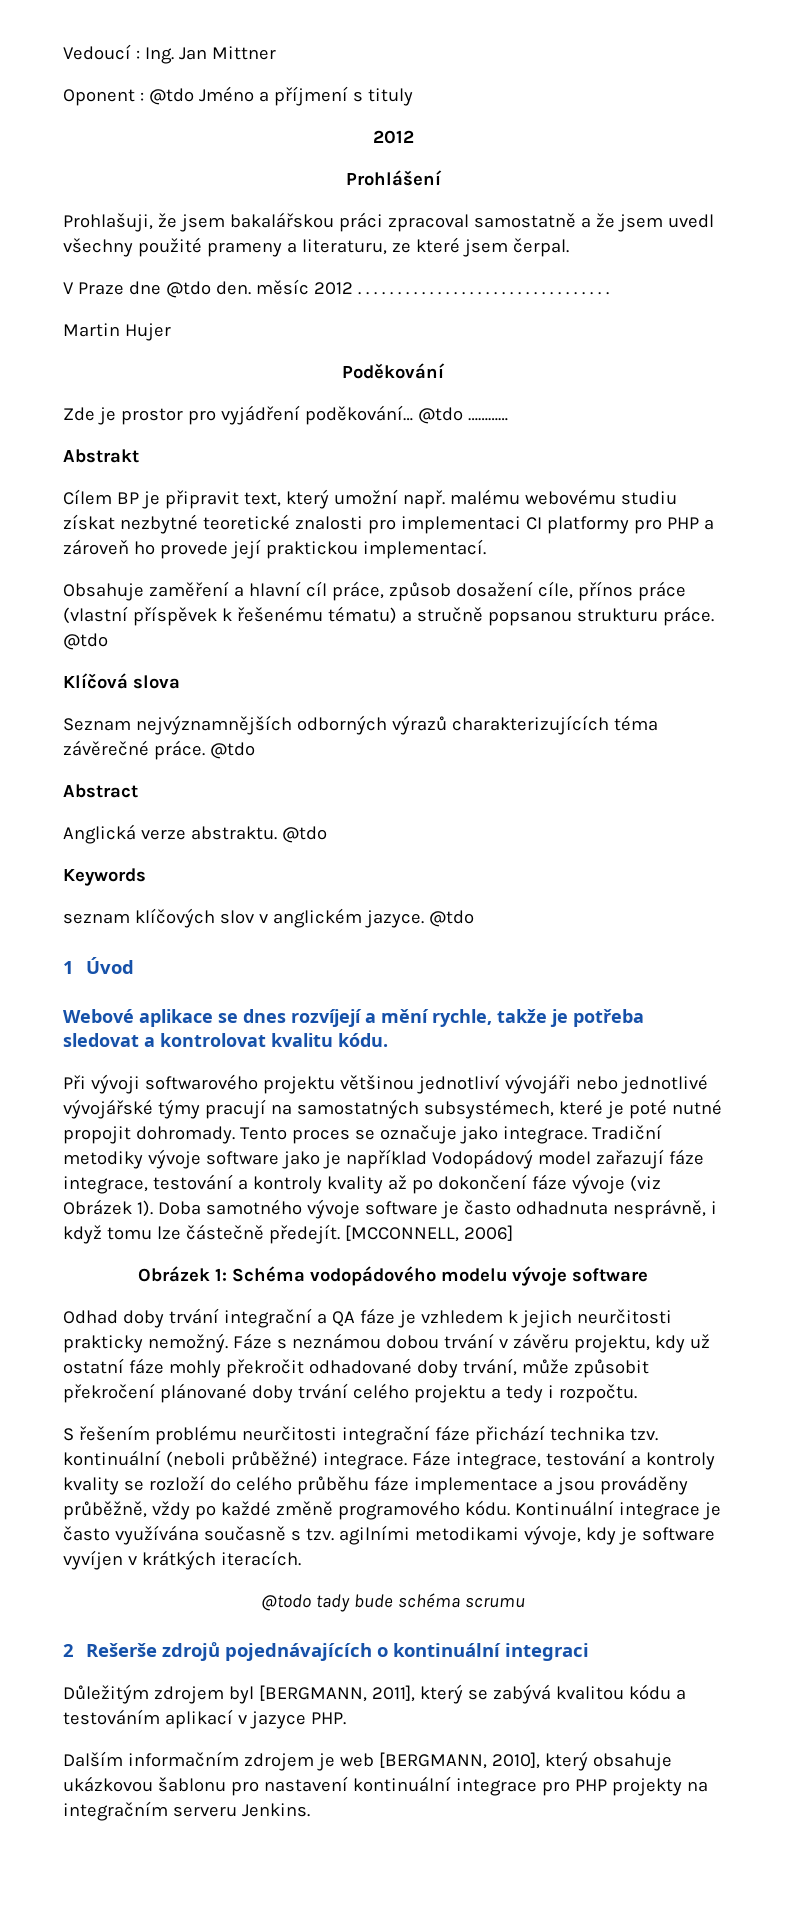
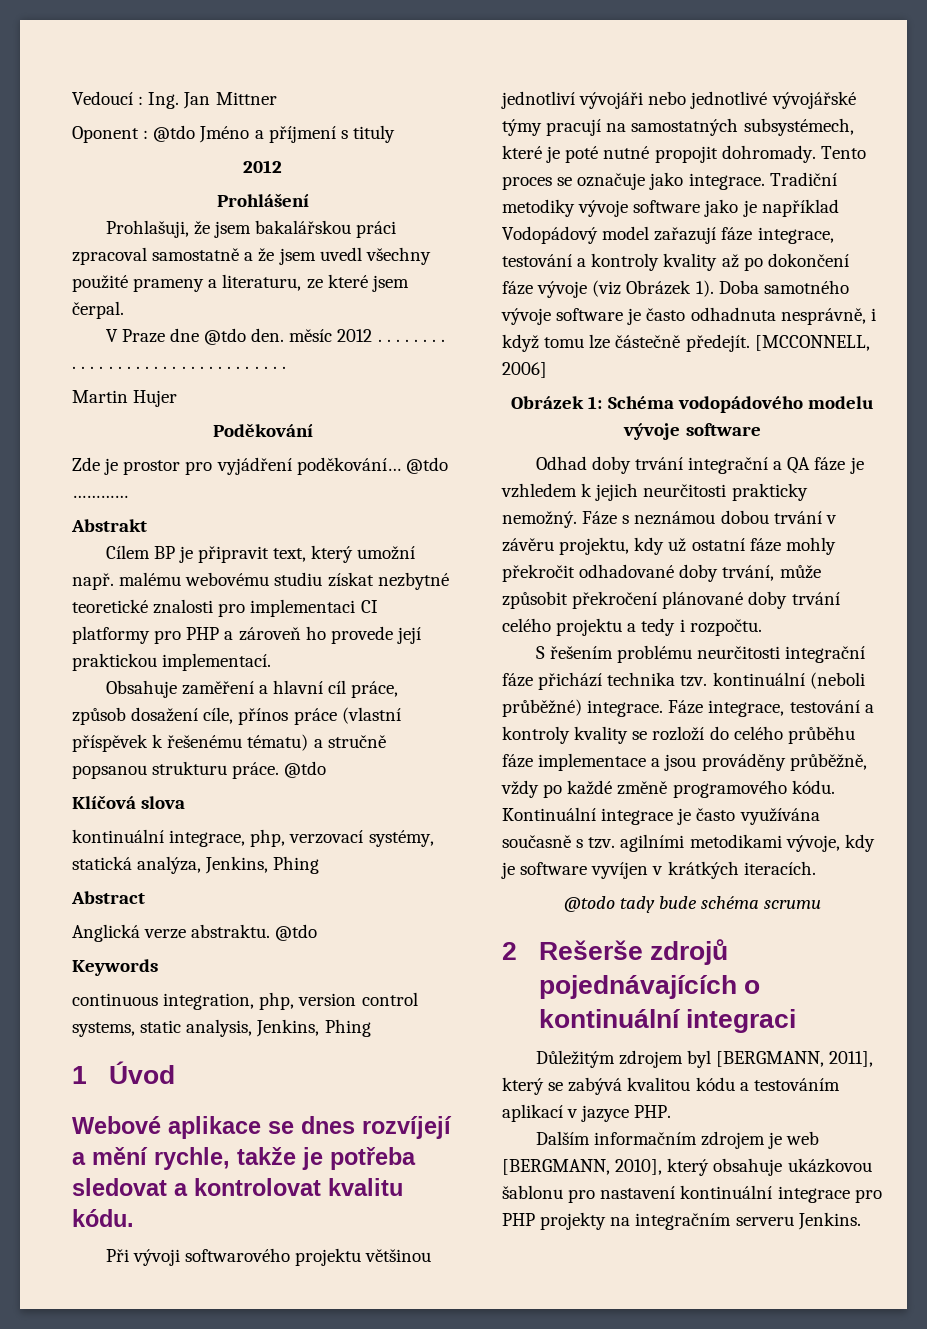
- Seznam nejvýznamnějších odborných výrazů charakterizujících téma závěrečné práce. @tdo
+ kontinuální integrace, php, verzovací systémy, statická analýza, Jenkins, Phing
- seznam klíčových slov v anglickém jazyce. @tdo
+ continuous integration, php, version control systems, static analysis, Jenkins, Phing

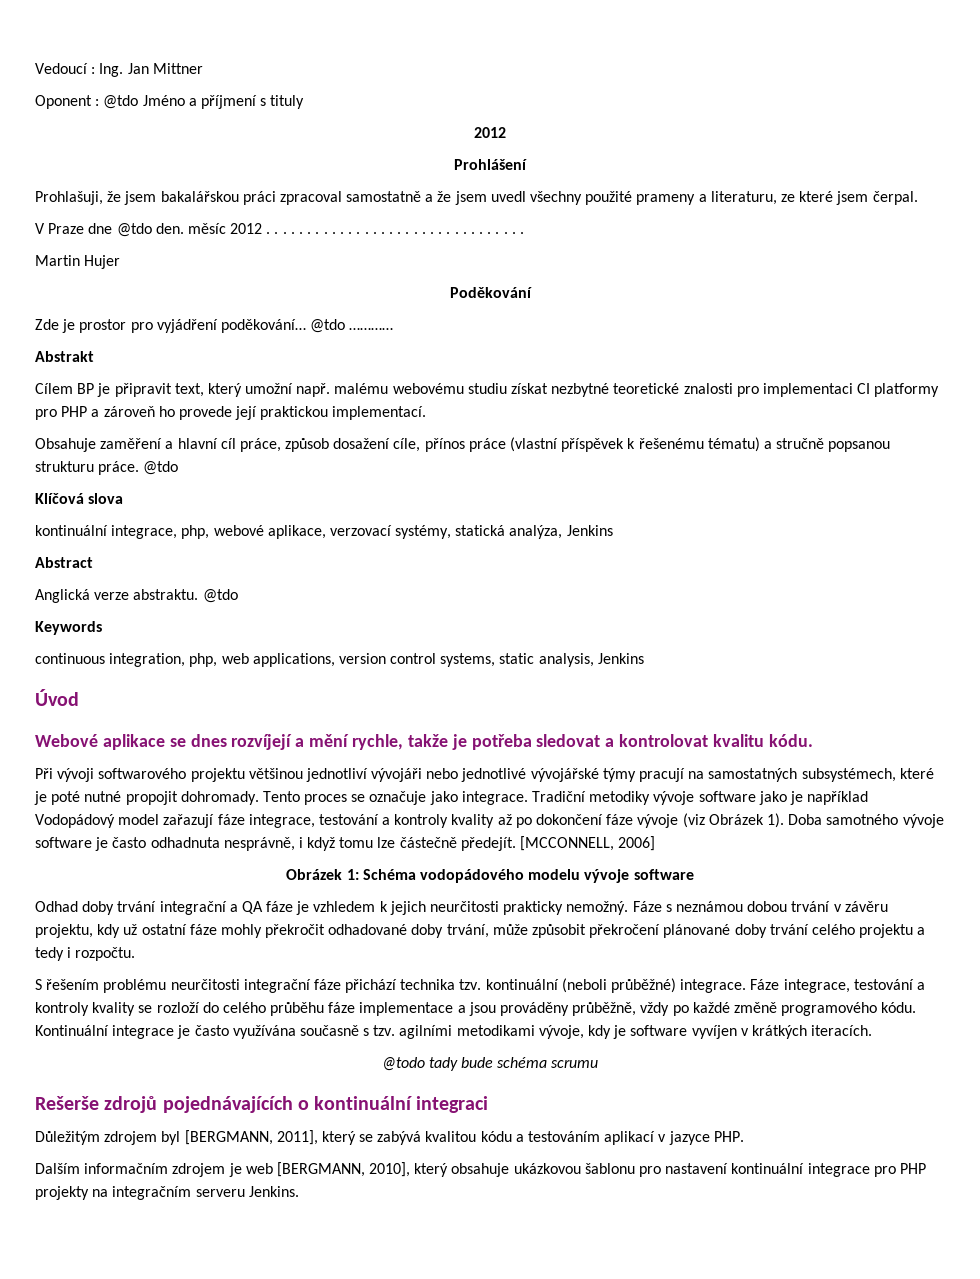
- kontinuální integrace, php, verzovací systémy, statická analýza, Jenkins, Phing
+ kontinuální integrace, php, webové aplikace, verzovací systémy, statická analýza, Jenkins
- continuous integration, php, version control systems, static analysis, Jenkins, Phing
- 1 Úvod
+ continuous integration, php, web applications, version control systems, static analysis, Jenkins
+ Úvod
- 2 Rešerše zdrojů pojednávajících o kontinuální integraci
+ Rešerše zdrojů pojednávajících o kontinuální integraci

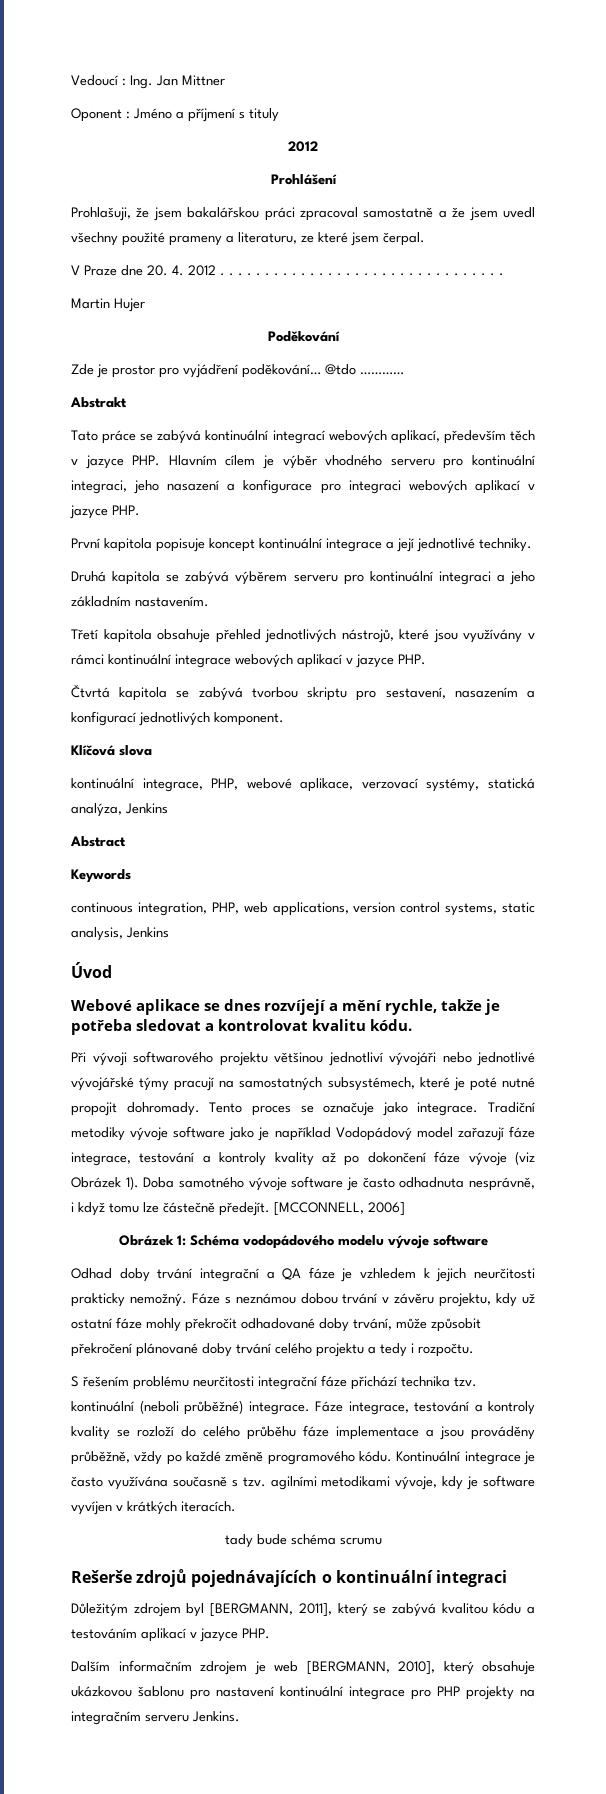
- Oponent : @tdo Jméno a příjmení s tituly
+ Oponent : Jméno a příjmení s tituly
- V Praze dne @tdo den. měsíc 2012 . . . . . . . . . . . . . . . . . . . . . . . . . . . . . . . .
+ V Praze dne 20. 4. 2012 . . . . . . . . . . . . . . . . . . . . . . . . . . . . . . . .
- Cílem BP je připravit text, který umožní např. malému webovému studiu získat nezbytné teoretické znalosti pro implementaci CI platformy pro PHP a zároveň ho provede její praktickou implementací.
- Obsahuje zaměření a hlavní cíl práce, způsob dosažení cíle, přínos práce (vlastní příspěvek k řešenému tématu) a stručně popsanou strukturu práce. @tdo
+ Tato práce se zabývá kontinuální integrací webových aplikací, především těch v jazyce PHP. Hlavním cílem je výběr vhodného serveru pro kontinuální integraci, jeho nasazení a konfigurace pro integraci webových aplikací v jazyce PHP.
+ První kapitola popisuje koncept kontinuální integrace a její jednotlivé techniky.
+ Druhá kapitola se zabývá výběrem serveru pro kontinuální integraci a jeho základním nastavením.
+ Třetí kapitola obsahuje přehled jednotlivých nástrojů, které jsou využívány v rámci kontinuální integrace webových aplikací v jazyce PHP.
+ Čtvrtá kapitola se zabývá tvorbou skriptu pro sestavení, nasazením a konfigurací jednotlivých komponent.
- kontinuální integrace, php, webové aplikace, verzovací systémy, statická analýza, Jenkins
+ kontinuální integrace, PHP, webové aplikace, verzovací systémy, statická analýza, Jenkins
- Anglická verze abstraktu. @tdo
- continuous integration, php, web applications, version control systems, static analysis, Jenkins
+ continuous integration, PHP, web applications, version control systems, static analysis, Jenkins
- @todo tady bude schéma scrumu
+ tady bude schéma scrumu

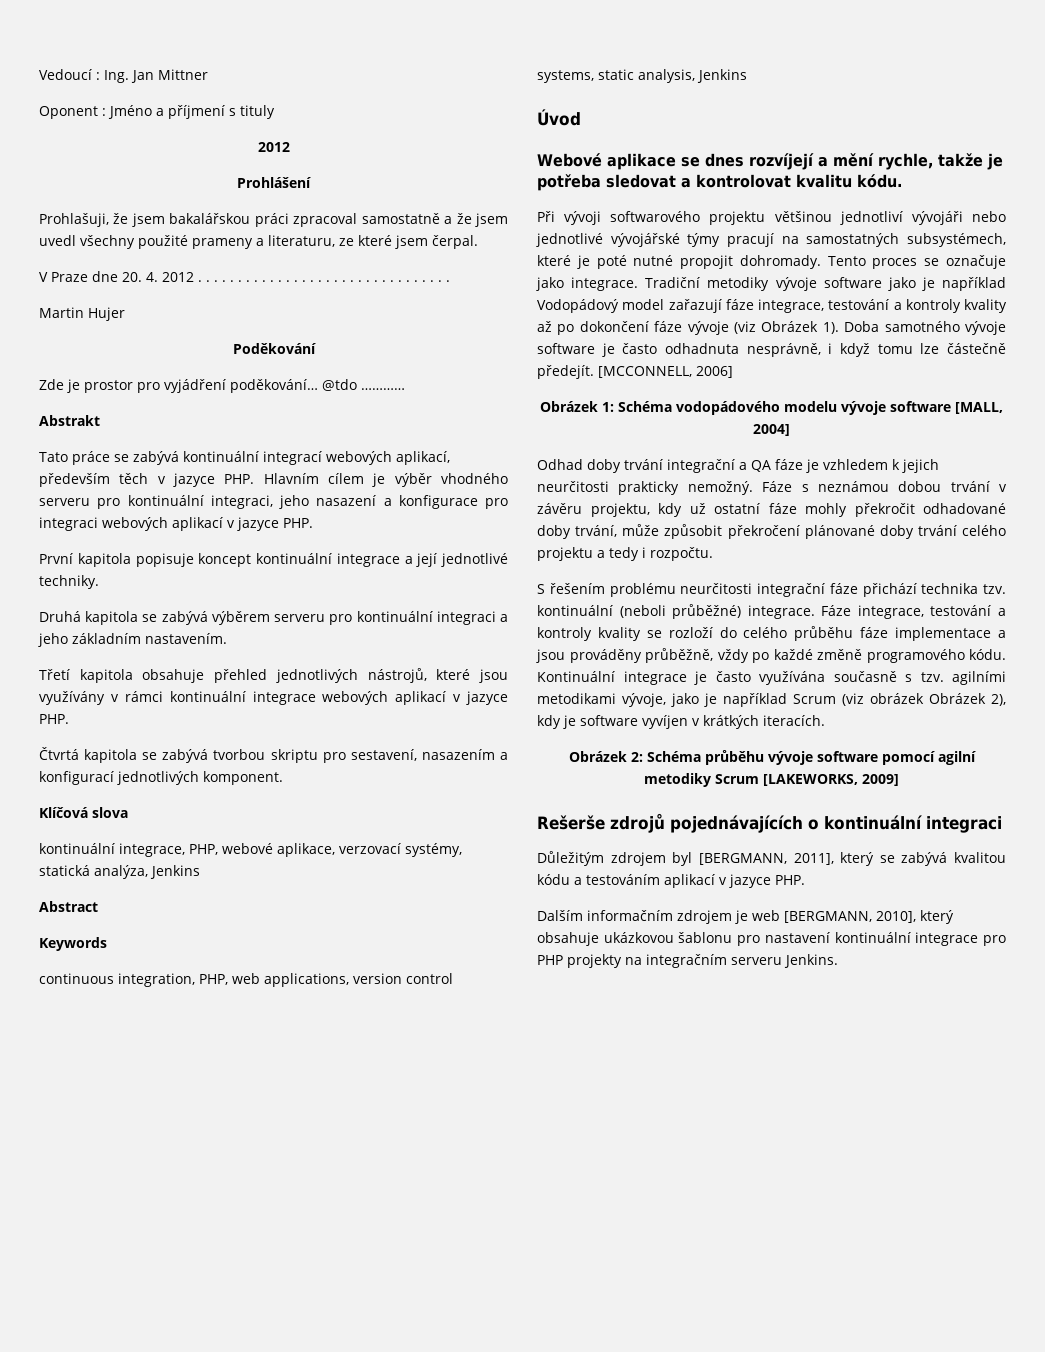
- Obrázek 1: Schéma vodopádového modelu vývoje software
+ Obrázek 1: Schéma vodopádového modelu vývoje software [MALL, 2004]
- Kontinuální integrace je často využívána současně s tzv. agilními metodikami vývoje, kdy je software vyvíjen v krátkých iteracích.
+ Kontinuální integrace je často využívána současně s tzv. agilními metodikami vývoje, jako je například Scrum (viz obrázek Obrázek 2), kdy je software vyvíjen v krátkých iteracích.
- tady bude schéma scrumu
+ Obrázek 2: Schéma průběhu vývoje software pomocí agilní metodiky Scrum [LAKEWORKS, 2009]

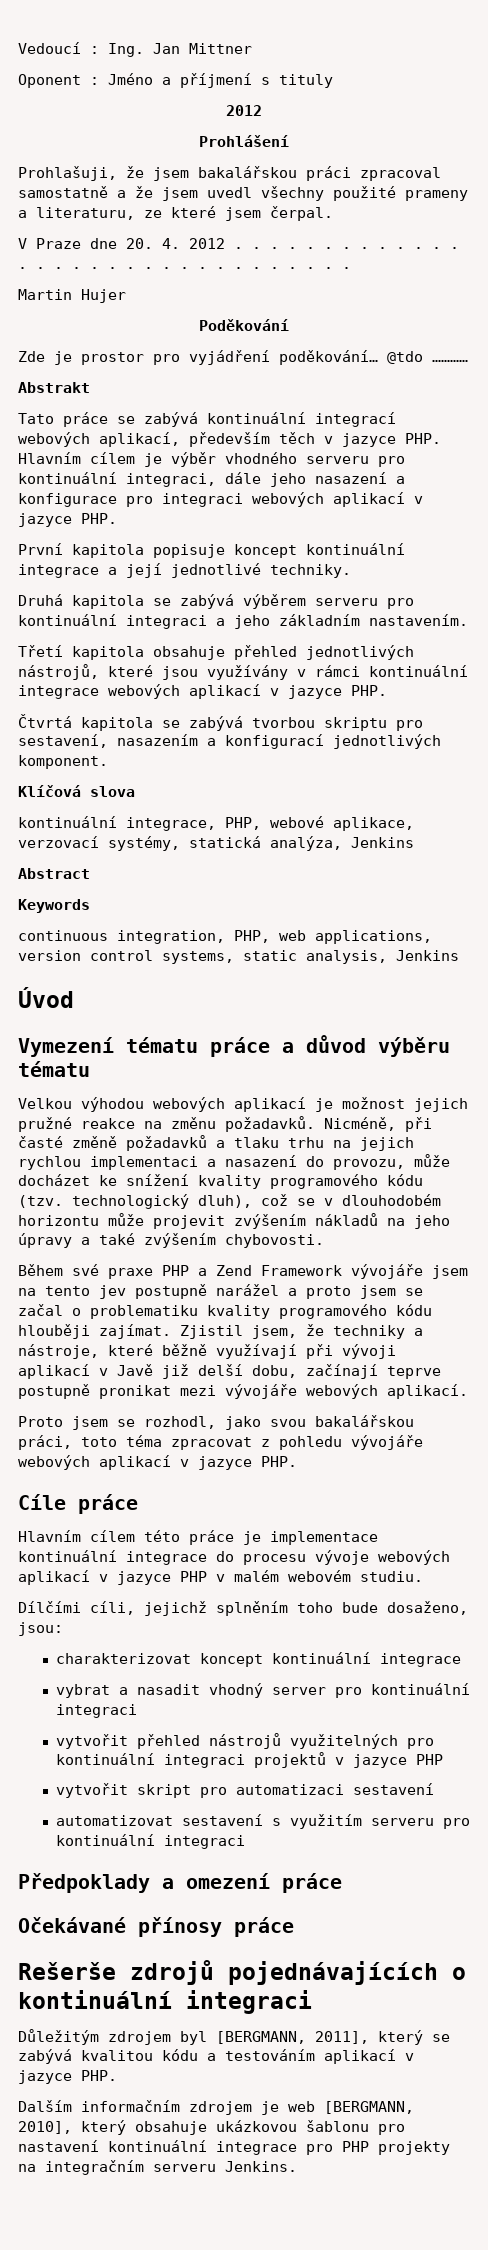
- Tato práce se zabývá kontinuální integrací webových aplikací, především těch v jazyce PHP. Hlavním cílem je výběr vhodného serveru pro kontinuální integraci, jeho nasazení a konfigurace pro integraci webových aplikací v jazyce PHP.
+ Tato práce se zabývá kontinuální integrací webových aplikací, především těch v jazyce PHP. Hlavním cílem je výběr vhodného serveru pro kontinuální integraci, dále jeho nasazení a konfigurace pro integraci webových aplikací v jazyce PHP.
- Webové aplikace se dnes rozvíjejí a mění rychle, takže je potřeba sledovat a kontrolovat kvalitu kódu.
- Při vývoji softwarového projektu většinou jednotliví vývojáři nebo jednotlivé vývojářské týmy pracují na samostatných subsystémech, které je poté nutné propojit dohromady. Tento proces se označuje jako integrace. Tradiční metodiky vývoje software jako je například Vodopádový model zařazují fáze integrace, testování a kontroly kvality až po dokončení fáze vývoje (viz Obrázek 1). Doba samotného vývoje software je často odhadnuta nesprávně, i když tomu lze částečně předejít. [MCCONNELL, 2006]
- Obrázek 1: Schéma vodopádového modelu vývoje software [MALL, 2004]
- Odhad doby trvání integrační a QA fáze je vzhledem k jejich neurčitosti prakticky nemožný. Fáze s neznámou dobou trvání v závěru projektu, kdy už ostatní fáze mohly překročit odhadované doby trvání, může způsobit překročení plánované doby trvání celého projektu a tedy i rozpočtu.
- S řešením problému neurčitosti integrační fáze přichází technika tzv. kontinuální (neboli průběžné) integrace. Fáze integrace, testování a kontroly kvality se rozloží do celého průběhu fáze implementace a jsou prováděny průběžně, vždy po každé změně programového kódu. Kontinuální integrace je často využívána současně s tzv. agilními metodikami vývoje, jako je například Scrum (viz obrázek Obrázek 2), kdy je software vyvíjen v krátkých iteracích.
- Obrázek 2: Schéma průběhu vývoje software pomocí agilní metodiky Scrum [LAKEWORKS, 2009]
+ Vymezení tématu práce a důvod výběru tématu
+ Velkou výhodou webových aplikací je možnost jejich pružné reakce na změnu požadavků. Nicméně, při časté změně požadavků a tlaku trhu na jejich rychlou implementaci a nasazení do provozu, může docházet ke snížení kvality programového kódu (tzv. technologický dluh), což se v dlouhodobém horizontu může projevit zvýšením nákladů na jeho úpravy a také zvýšením chybovosti.
+ Během své praxe PHP a Zend Framework vývojáře jsem na tento jev postupně narážel a proto jsem se začal o problematiku kvality programového kódu hlouběji zajímat. Zjistil jsem, že techniky a nástroje, které běžně využívají při vývoji aplikací v Javě již delší dobu, začínají teprve postupně pronikat mezi vývojáře webových aplikací.
+ Proto jsem se rozhodl, jako svou bakalářskou práci, toto téma zpracovat z pohledu vývojáře webových aplikací v jazyce PHP.
+ Cíle práce
+ Hlavním cílem této práce je implementace kontinuální integrace do procesu vývoje webových aplikací v jazyce PHP v malém webovém studiu.
+ Dílčími cíli, jejichž splněním toho bude dosaženo, jsou:
+ charakterizovat koncept kontinuální integrace
+ vybrat a nasadit vhodný server pro kontinuální integraci
+ vytvořit přehled nástrojů využitelných pro kontinuální integraci projektů v jazyce PHP
+ vytvořit skript pro automatizaci sestavení
+ automatizovat sestavení s využitím serveru pro kontinuální integraci
+ Předpoklady a omezení práce
+ Očekávané přínosy práce

